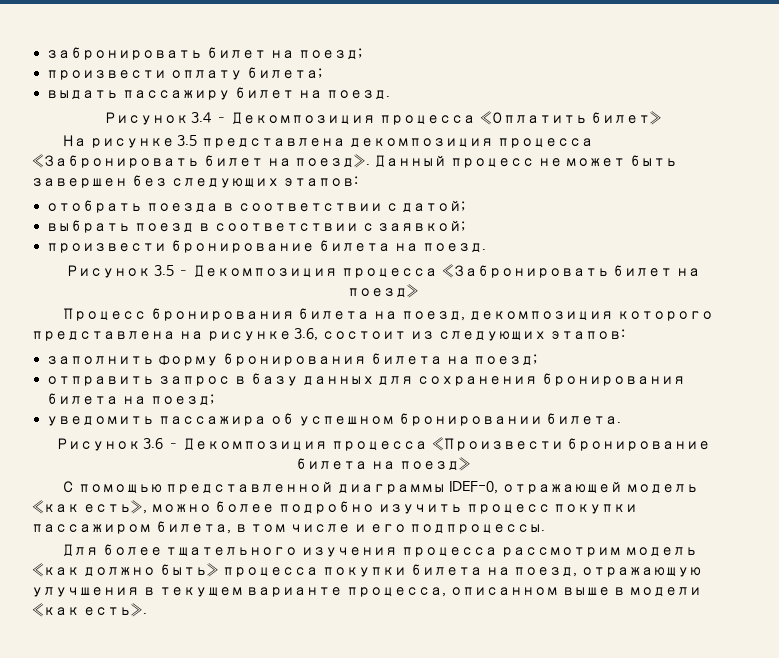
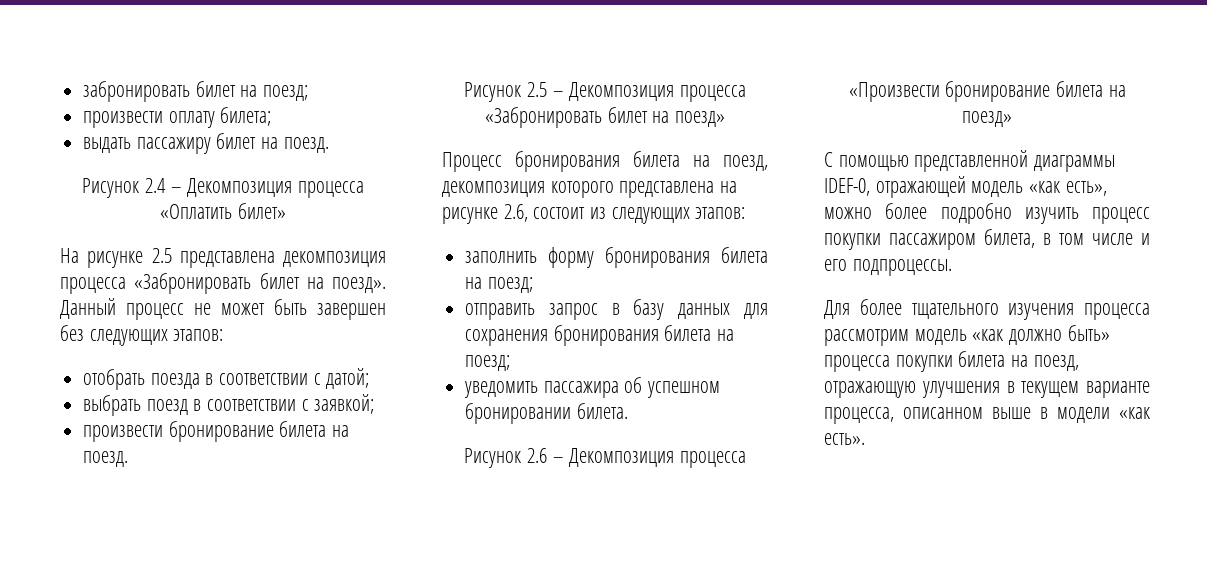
- Рисунок 3.4 – Декомпозиция процесса «Оплатить билет»
+ Рисунок 2.4 – Декомпозиция процесса «Оплатить билет»
- На рисунке 3.5 представлена декомпозиция процесса «Забронировать билет на поезд».
+ На рисунке 2.5 представлена декомпозиция процесса «Забронировать билет на поезд».
- Рисунок 3.5 – Декомпозиция процесса «Забронировать билет на поезд»
+ Рисунок 2.5 – Декомпозиция процесса «Забронировать билет на поезд»
- Процесс бронирования билета на поезд, декомпозиция которого представлена на рисунке 3.6, состоит из следующих этапов:
+ Процесс бронирования билета на поезд, декомпозиция которого представлена на рисунке 2.6, состоит из следующих этапов:
- Рисунок 3.6 – Декомпозиция процесса «Произвести бронирование билета на поезд»
+ Рисунок 2.6 – Декомпозиция процесса «Произвести бронирование билета на поезд»

